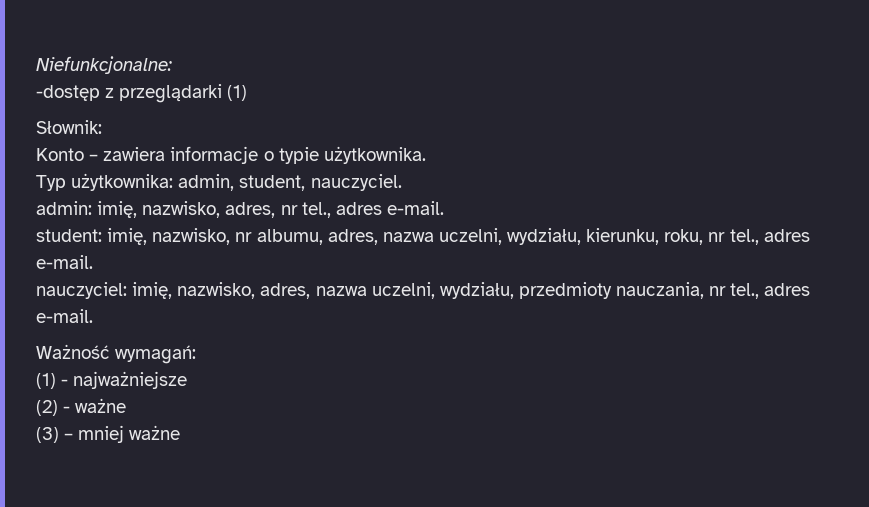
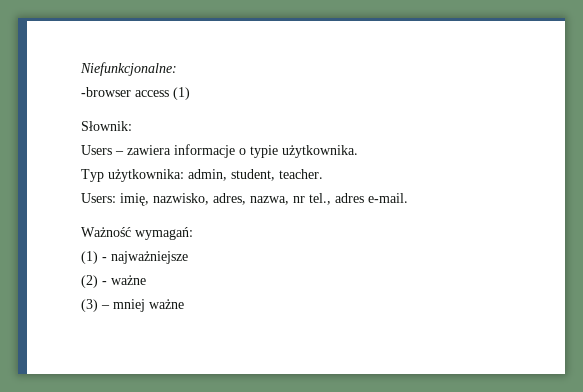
- -dostęp z przeglądarki (1)
+ -browser access (1)
- Konto – zawiera informacje o typie użytkownika.
+ Users – zawiera informacje o typie użytkownika.
- Typ użytkownika: admin, student, nauczyciel.
- admin: imię, nazwisko, adres, nr tel., adres e-mail.
- student: imię, nazwisko, nr albumu, adres, nazwa uczelni, wydziału, kierunku, roku, nr tel., adres e-mail.
- nauczyciel: imię, nazwisko, adres, nazwa uczelni, wydziału, przedmioty nauczania, nr tel., adres e-mail.
+ Typ użytkownika: admin, student, teacher.
+ Users: imię, nazwisko, adres, nazwa, nr tel., adres e-mail.

